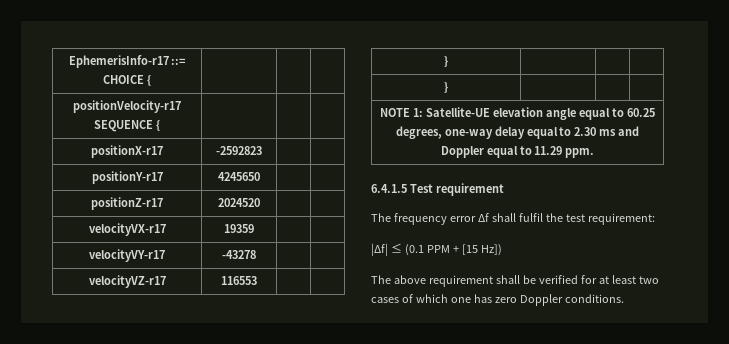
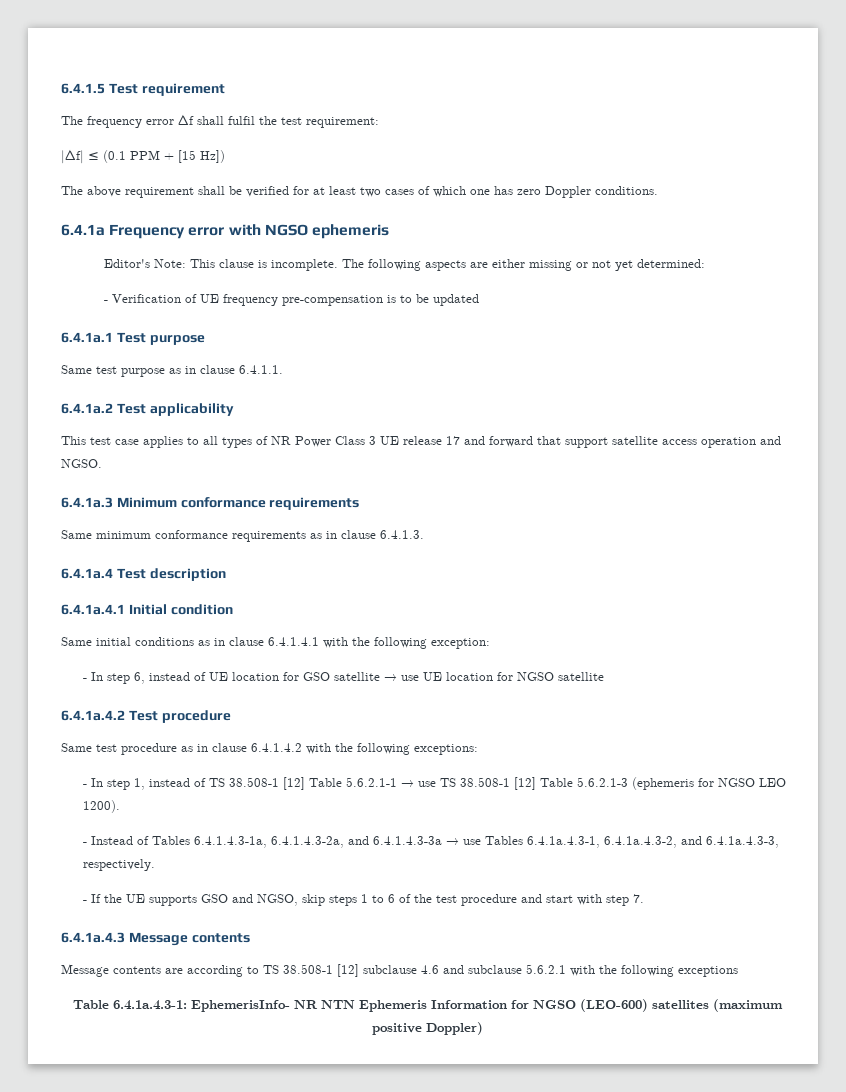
- EphemerisInfo-r17 ::= CHOICE { | | |
- positionVelocity-r17 SEQUENCE { | | |
- positionX-r17 | -2592823 | |
- positionY-r17 | 4245650 | |
- positionZ-r17 | 2024520 | |
- velocityVX-r17 | 19359 | |
- velocityVY-r17 | -43278 | |
- velocityVZ-r17 | 116553 | |
- } | | |
- } | | |
- NOTE 1: Satellite-UE elevation angle equal to 60.25 degrees, one-way delay equal to 2.30 ms and Doppler equal to 11.29 ppm.
+ 6.4.1a Frequency error with NGSO ephemeris
+ Editor's Note: This clause is incomplete. The following aspects are either missing or not yet determined:
+ - Verification of UE frequency pre-compensation is to be updated
+ 6.4.1a.1 Test purpose
+ Same test purpose as in clause 6.4.1.1.
+ 6.4.1a.2 Test applicability
+ This test case applies to all types of NR Power Class 3 UE release 17 and forward that support satellite access operation and NGSO.
+ 6.4.1a.3 Minimum conformance requirements
+ Same minimum conformance requirements as in clause 6.4.1.3.
+ 6.4.1a.4 Test description
+ 6.4.1a.4.1 Initial condition
+ Same initial conditions as in clause 6.4.1.4.1 with the following exception:
+ - In step 6, instead of UE location for GSO satellite → use UE location for NGSO satellite
+ 6.4.1a.4.2 Test procedure
+ Same test procedure as in clause 6.4.1.4.2 with the following exceptions:
+ - In step 1, instead of TS 38.508-1 [12] Table 5.6.2.1-1 → use TS 38.508-1 [12] Table 5.6.2.1-3 (ephemeris for NGSO LEO 1200).
+ - Instead of Tables 6.4.1.4.3-1a, 6.4.1.4.3-2a, and 6.4.1.4.3-3a → use Tables 6.4.1a.4.3-1, 6.4.1a.4.3-2, and 6.4.1a.4.3-3, respectively.
+ - If the UE supports GSO and NGSO, skip steps 1 to 6 of the test procedure and start with step 7.
+ 6.4.1a.4.3 Message contents
+ Message contents are according to TS 38.508-1 [12] subclause 4.6 and subclause 5.6.2.1 with the following exceptions
+ Table 6.4.1a.4.3-1: EphemerisInfo- NR NTN Ephemeris Information for NGSO (LEO-600) satellites (maximum positive Doppler)

